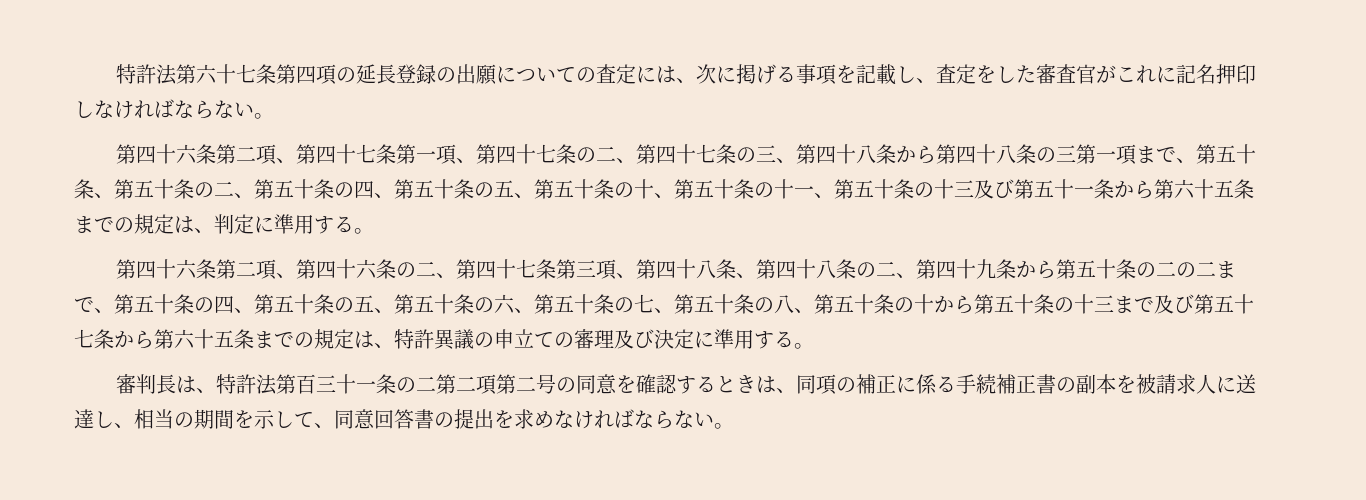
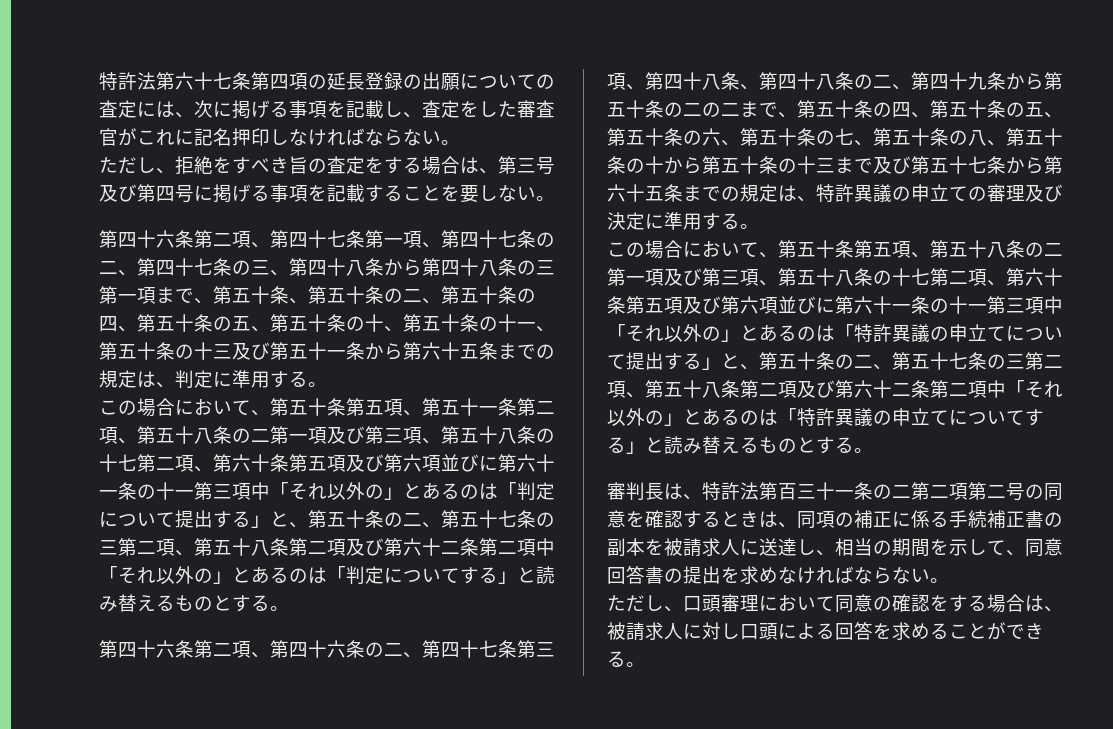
+ ただし、拒絶をすべき旨の査定をする場合は、第三号及び第四号に掲げる事項を記載することを要しない。
+ この場合において、第五十条第五項、第五十一条第二項、第五十八条の二第一項及び第三項、第五十八条の十七第二項、第六十条第五項及び第六項並びに第六十一条の十一第三項中「それ以外の」とあるのは「判定について提出する」と、第五十条の二、第五十七条の三第二項、第五十八条第二項及び第六十二条第二項中「それ以外の」とあるのは「判定についてする」と読み替えるものとする。
+ この場合において、第五十条第五項、第五十八条の二第一項及び第三項、第五十八条の十七第二項、第六十条第五項及び第六項並びに第六十一条の十一第三項中「それ以外の」とあるのは「特許異議の申立てについて提出する」と、第五十条の二、第五十七条の三第二項、第五十八条第二項及び第六十二条第二項中「それ以外の」とあるのは「特許異議の申立てについてする」と読み替えるものとする。
+ ただし、口頭審理において同意の確認をする場合は、被請求人に対し口頭による回答を求めることができる。

